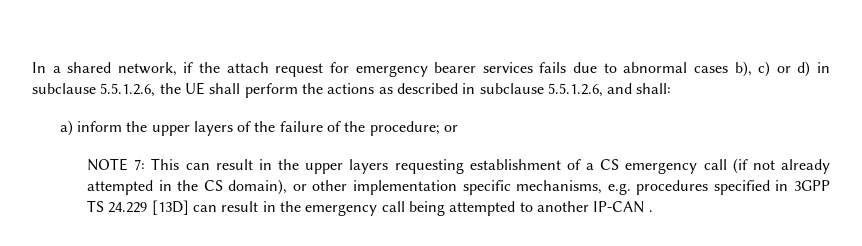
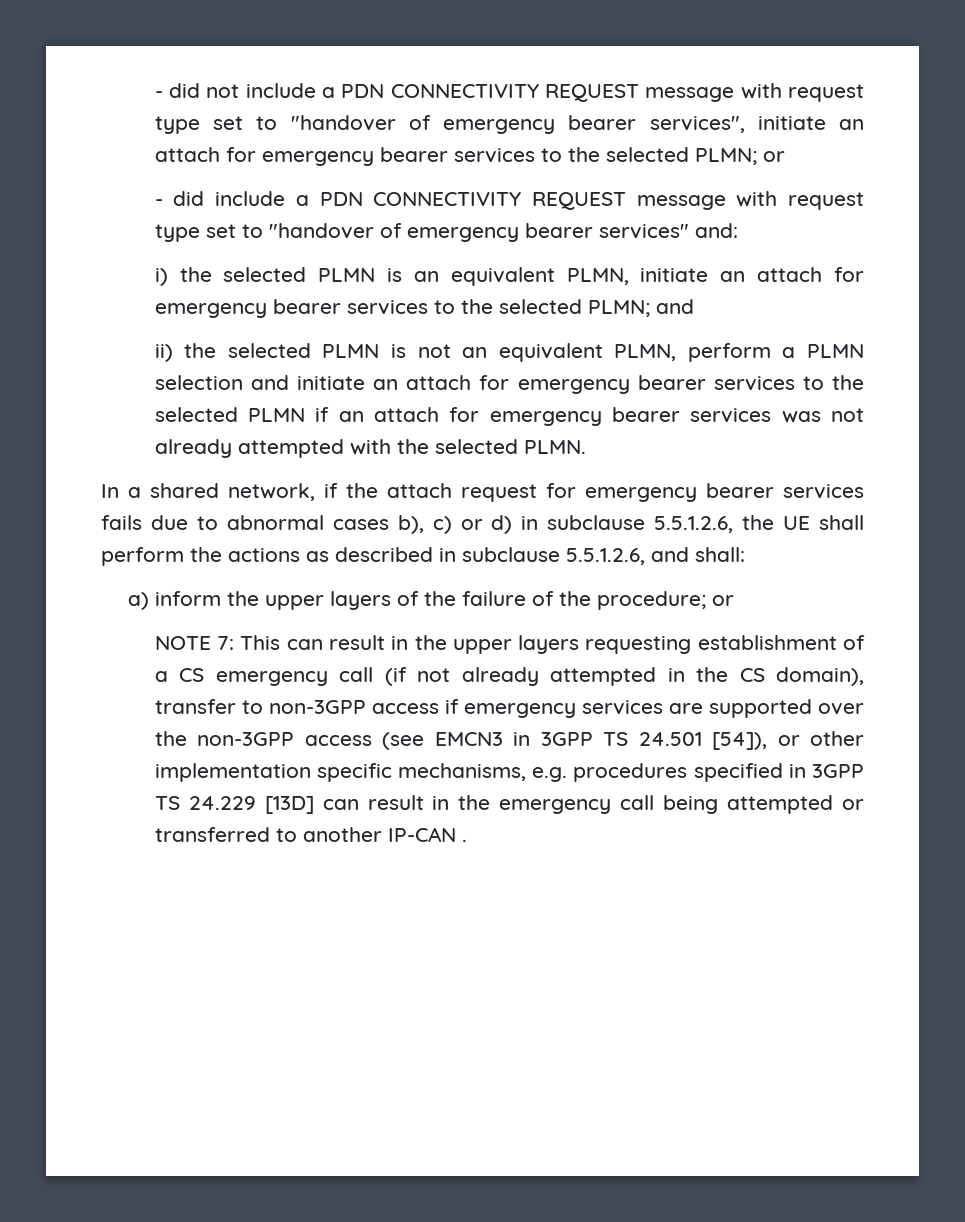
+ - did not include a PDN CONNECTIVITY REQUEST message with request type set to "handover of emergency bearer services", initiate an attach for emergency bearer services to the selected PLMN; or
+ - did include a PDN CONNECTIVITY REQUEST message with request type set to "handover of emergency bearer services" and:
+ i) the selected PLMN is an equivalent PLMN, initiate an attach for emergency bearer services to the selected PLMN; and
+ ii) the selected PLMN is not an equivalent PLMN, perform a PLMN selection and initiate an attach for emergency bearer services to the selected PLMN if an attach for emergency bearer services was not already attempted with the selected PLMN.
- NOTE 7: This can result in the upper layers requesting establishment of a CS emergency call (if not already attempted in the CS domain), or other implementation specific mechanisms, e.g. procedures specified in 3GPP TS 24.229 [13D] can result in the emergency call being attempted to another IP-CAN .
+ NOTE 7: This can result in the upper layers requesting establishment of a CS emergency call (if not already attempted in the CS domain), transfer to non-3GPP access if emergency services are supported over the non-3GPP access (see EMCN3 in 3GPP TS 24.501 [54]), or other implementation specific mechanisms, e.g. procedures specified in 3GPP TS 24.229 [13D] can result in the emergency call being attempted or transferred to another IP-CAN .

